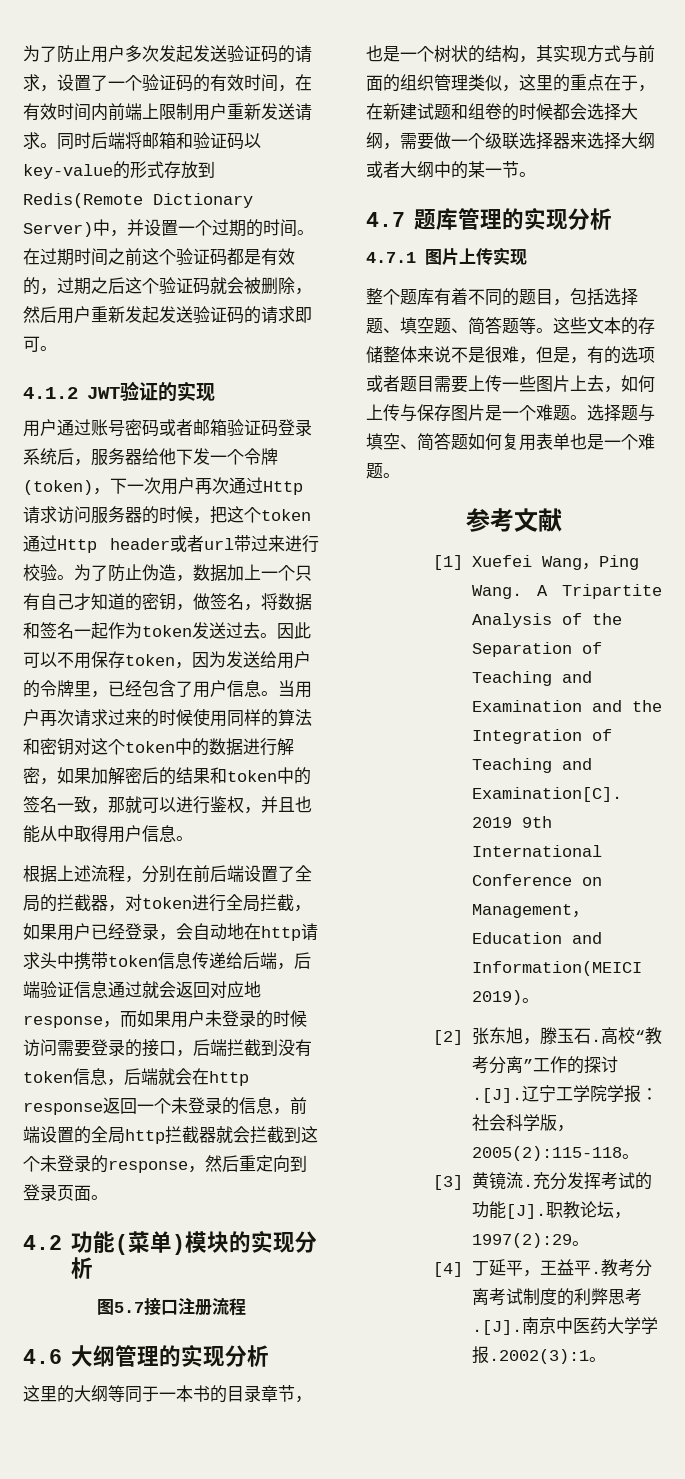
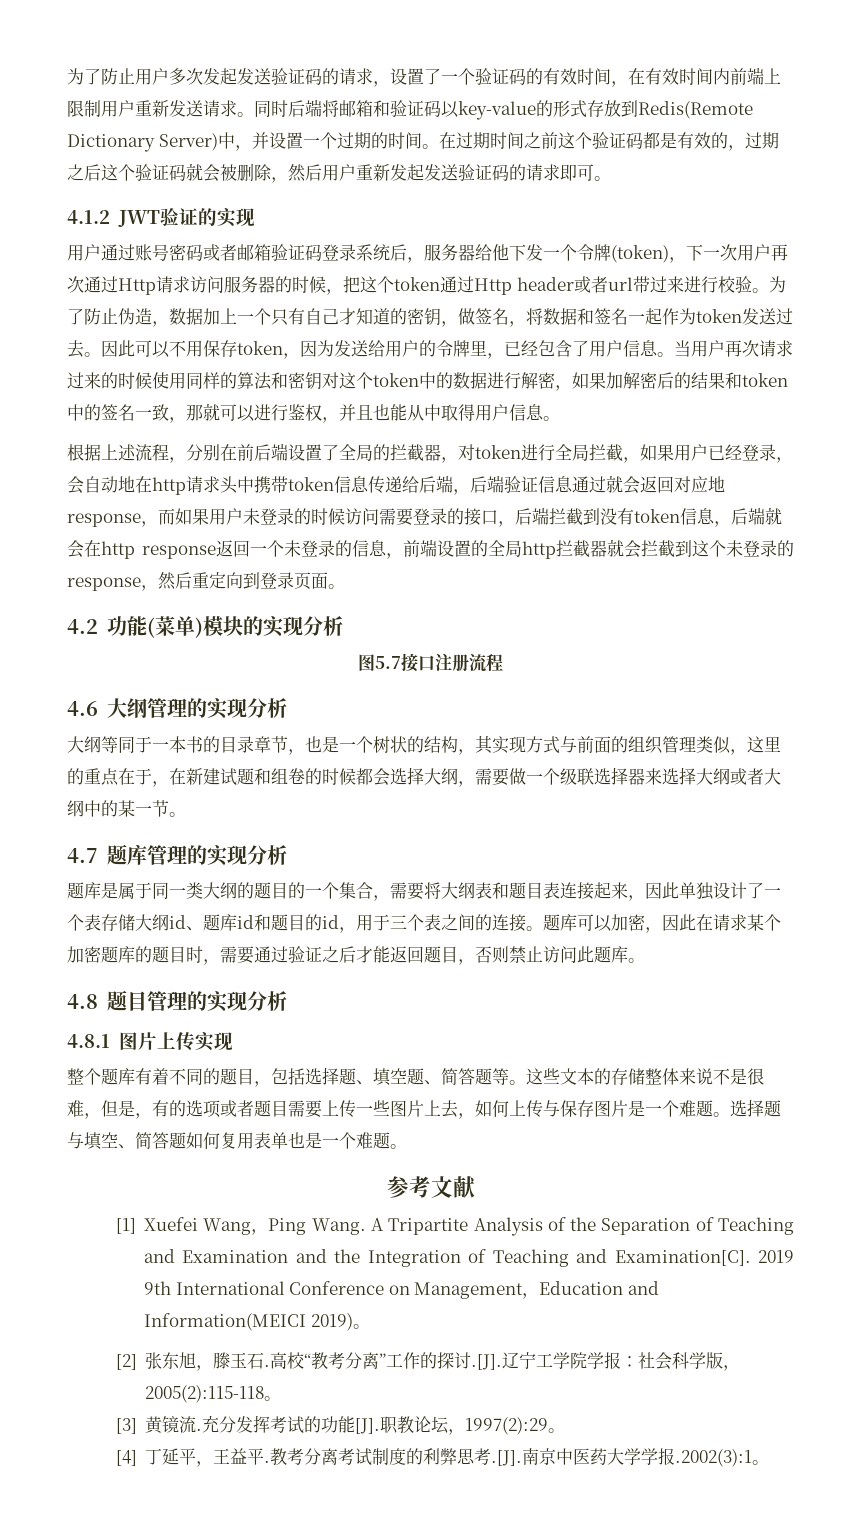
- 这里的大纲等同于一本书的目录章节，也是一个树状的结构，其实现方式与前面的组织管理类似，这里的重点在于，在新建试题和组卷的时候都会选择大纲，需要做一个级联选择器来选择大纲或者大纲中的某一节。
+ 大纲等同于一本书的目录章节，也是一个树状的结构，其实现方式与前面的组织管理类似，这里的重点在于，在新建试题和组卷的时候都会选择大纲，需要做一个级联选择器来选择大纲或者大纲中的某一节。
- 4.7.1图片上传实现
+ 题库是属于同一类大纲的题目的一个集合，需要将大纲表和题目表连接起来，因此单独设计了一个表存储大纲id、题库id和题目的id，用于三个表之间的连接。题库可以加密，因此在请求某个加密题库的题目时，需要通过验证之后才能返回题目，否则禁止访问此题库。
+ 4.8题目管理的实现分析
+ 4.8.1图片上传实现

